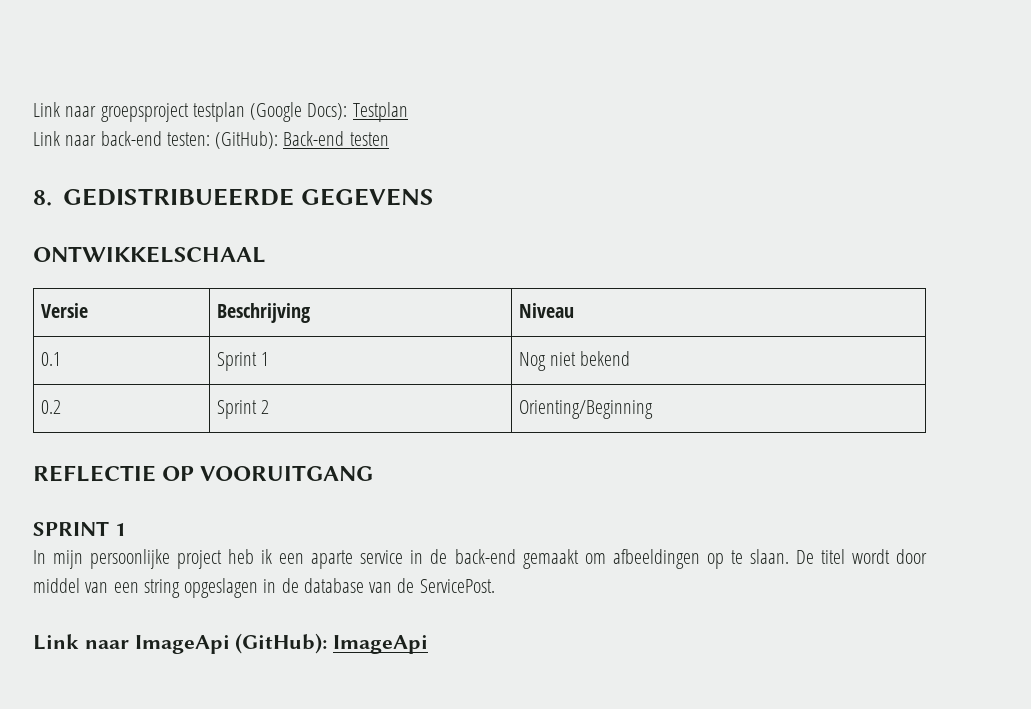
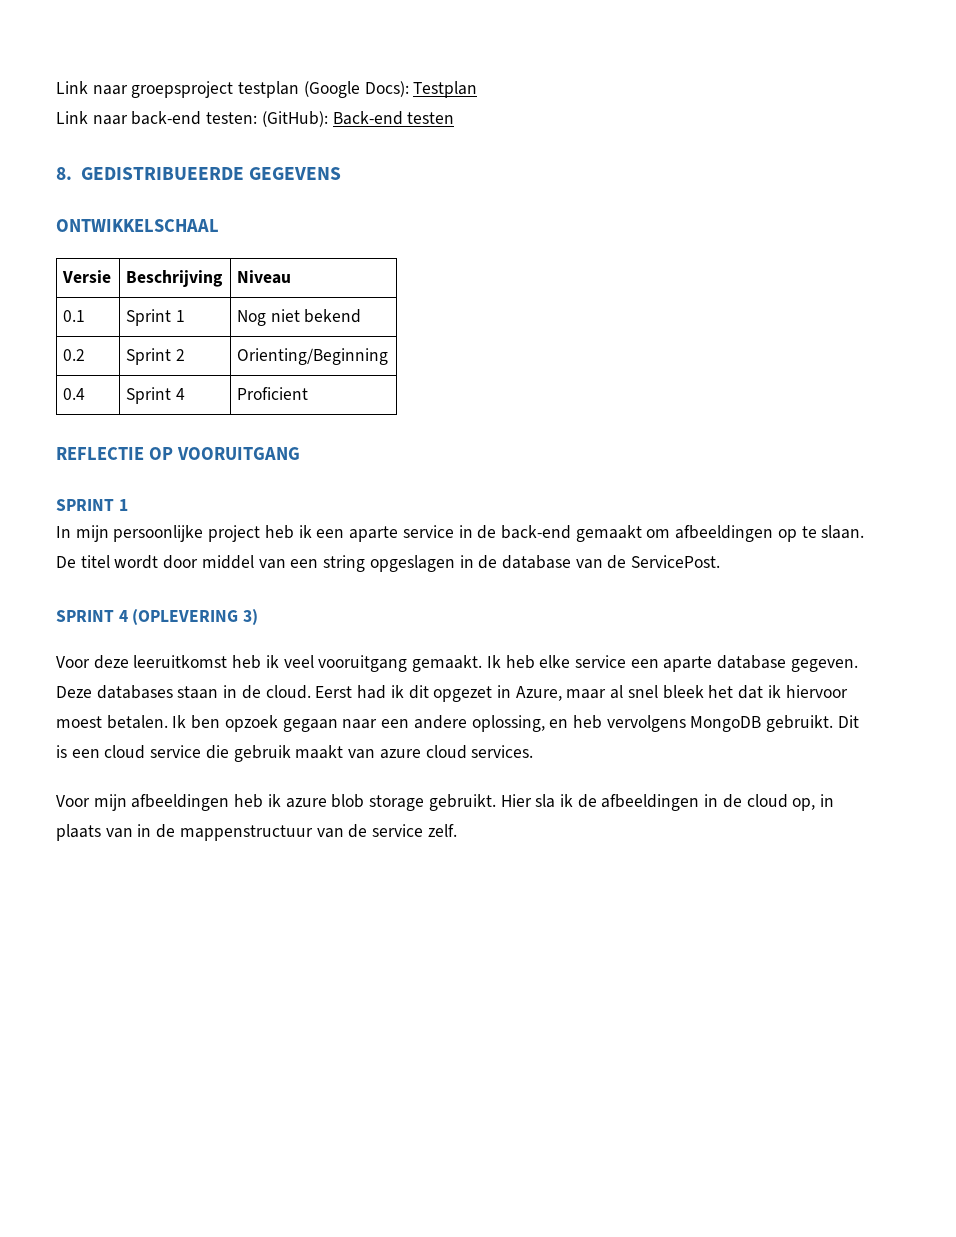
+ 0.4 | Sprint 4 | Proficient
- Link naar ImageApi (GitHub): ImageApi
+ SPRINT 4 (OPLEVERING 3)
+ Voor deze leeruitkomst heb ik veel vooruitgang gemaakt. Ik heb elke service een aparte database gegeven. Deze databases staan in de cloud. Eerst had ik dit opgezet in Azure, maar al snel bleek het dat ik hiervoor moest betalen. Ik ben opzoek gegaan naar een andere oplossing, en heb vervolgens MongoDB gebruikt. Dit is een cloud service die gebruik maakt van azure cloud services.
+ Voor mijn afbeeldingen heb ik azure blob storage gebruikt. Hier sla ik de afbeeldingen in de cloud op, in plaats van in de mappenstructuur van de service zelf.

